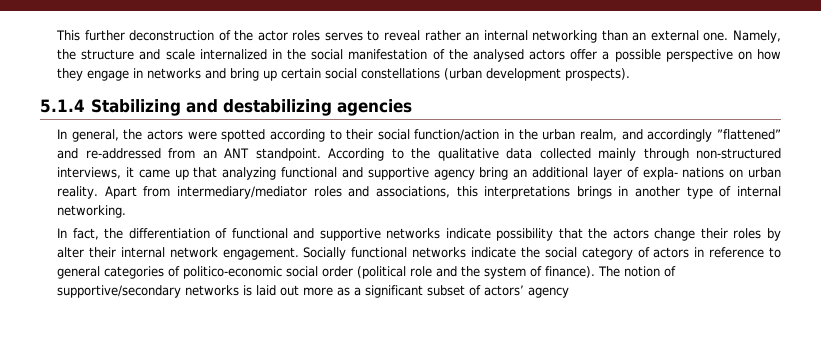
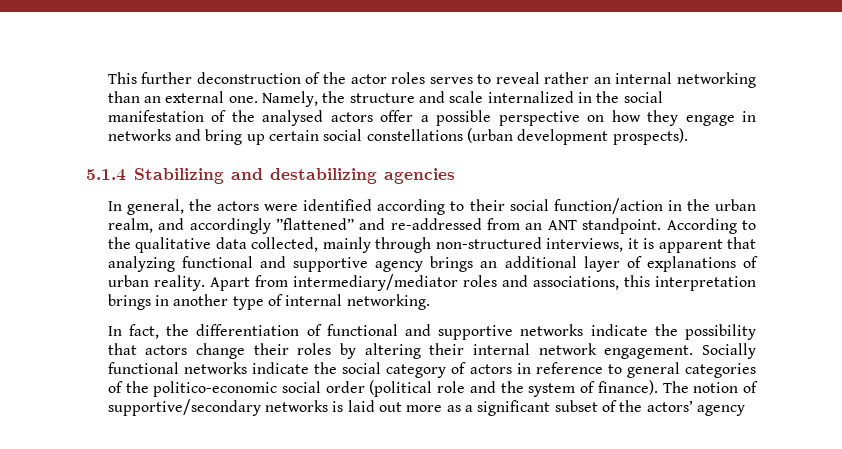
- In general, the actors were spotted according to their social function/action in the urban realm, and accordingly ”flattened” and re-addressed from an ANT standpoint.
+ In general, the actors were identified according to their social function/action in the urban realm, and accordingly ”flattened” and re-addressed from an ANT standpoint.
- According to the qualitative data collected mainly through non-structured interviews, it came up that analyzing functional and supportive agency bring an additional layer of expla- nations on urban reality.
+ According to the qualitative data collected, mainly through non-structured interviews, it is apparent that analyzing functional and supportive agency brings an additional layer of explanations of urban reality.
- Apart from intermediary/mediator roles and associations, this interpretations brings in another type of internal networking.
+ Apart from intermediary/mediator roles and associations, this interpretation brings in another type of internal networking.
- In fact, the differentiation of functional and supportive networks indicate possibility that the actors change their roles by alter their internal network engagement.
+ In fact, the differentiation of functional and supportive networks indicate the possibility that actors change their roles by altering their internal network engagement.
- Socially functional networks indicate the social category of actors in reference to general categories of politico-economic social order (political role and the system of finance).
+ Socially functional networks indicate the social category of actors in reference to general categories of the politico-economic social order (political role and the system of finance).
- The notion of supportive/secondary networks is laid out more as a significant subset of actors’ agency
+ The notion of supportive/secondary networks is laid out more as a significant subset of the actors’ agency

